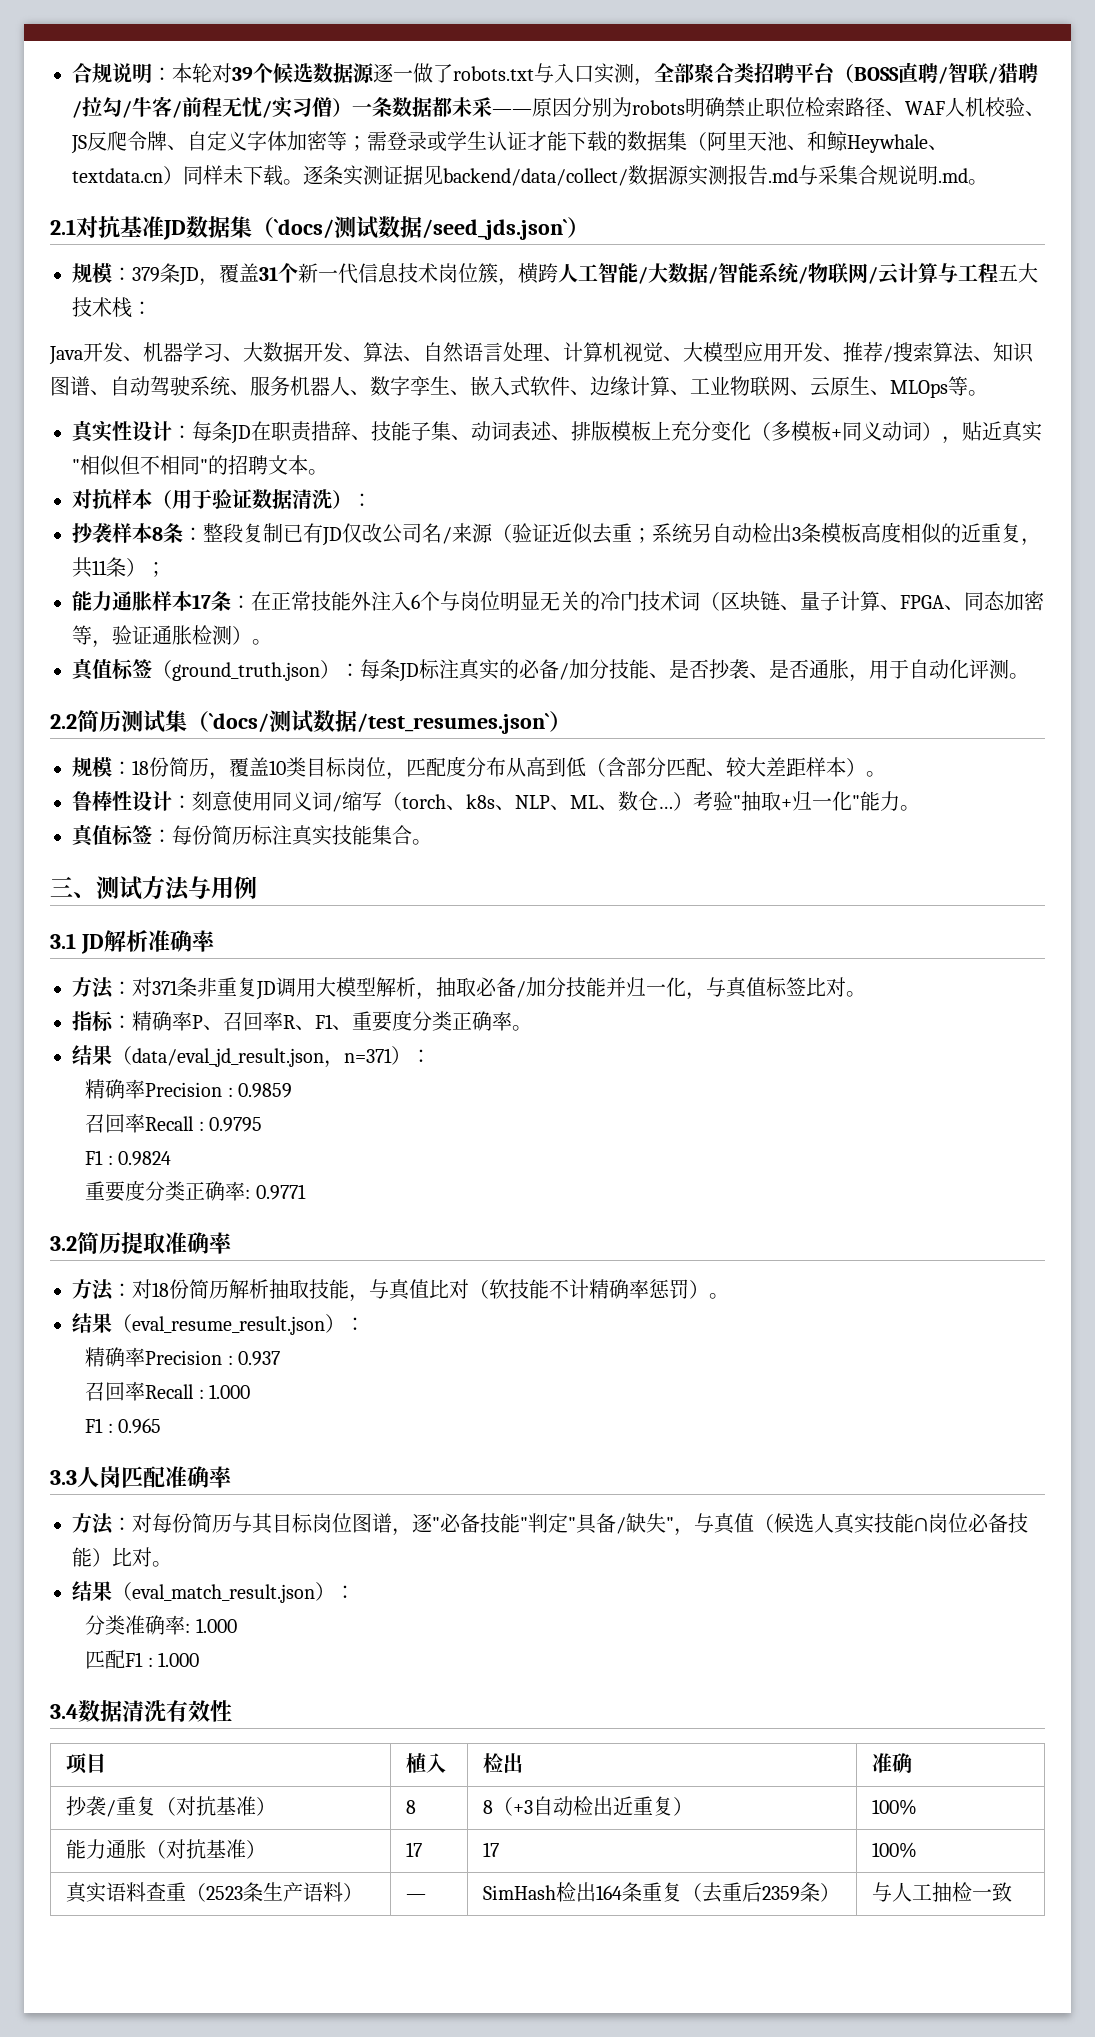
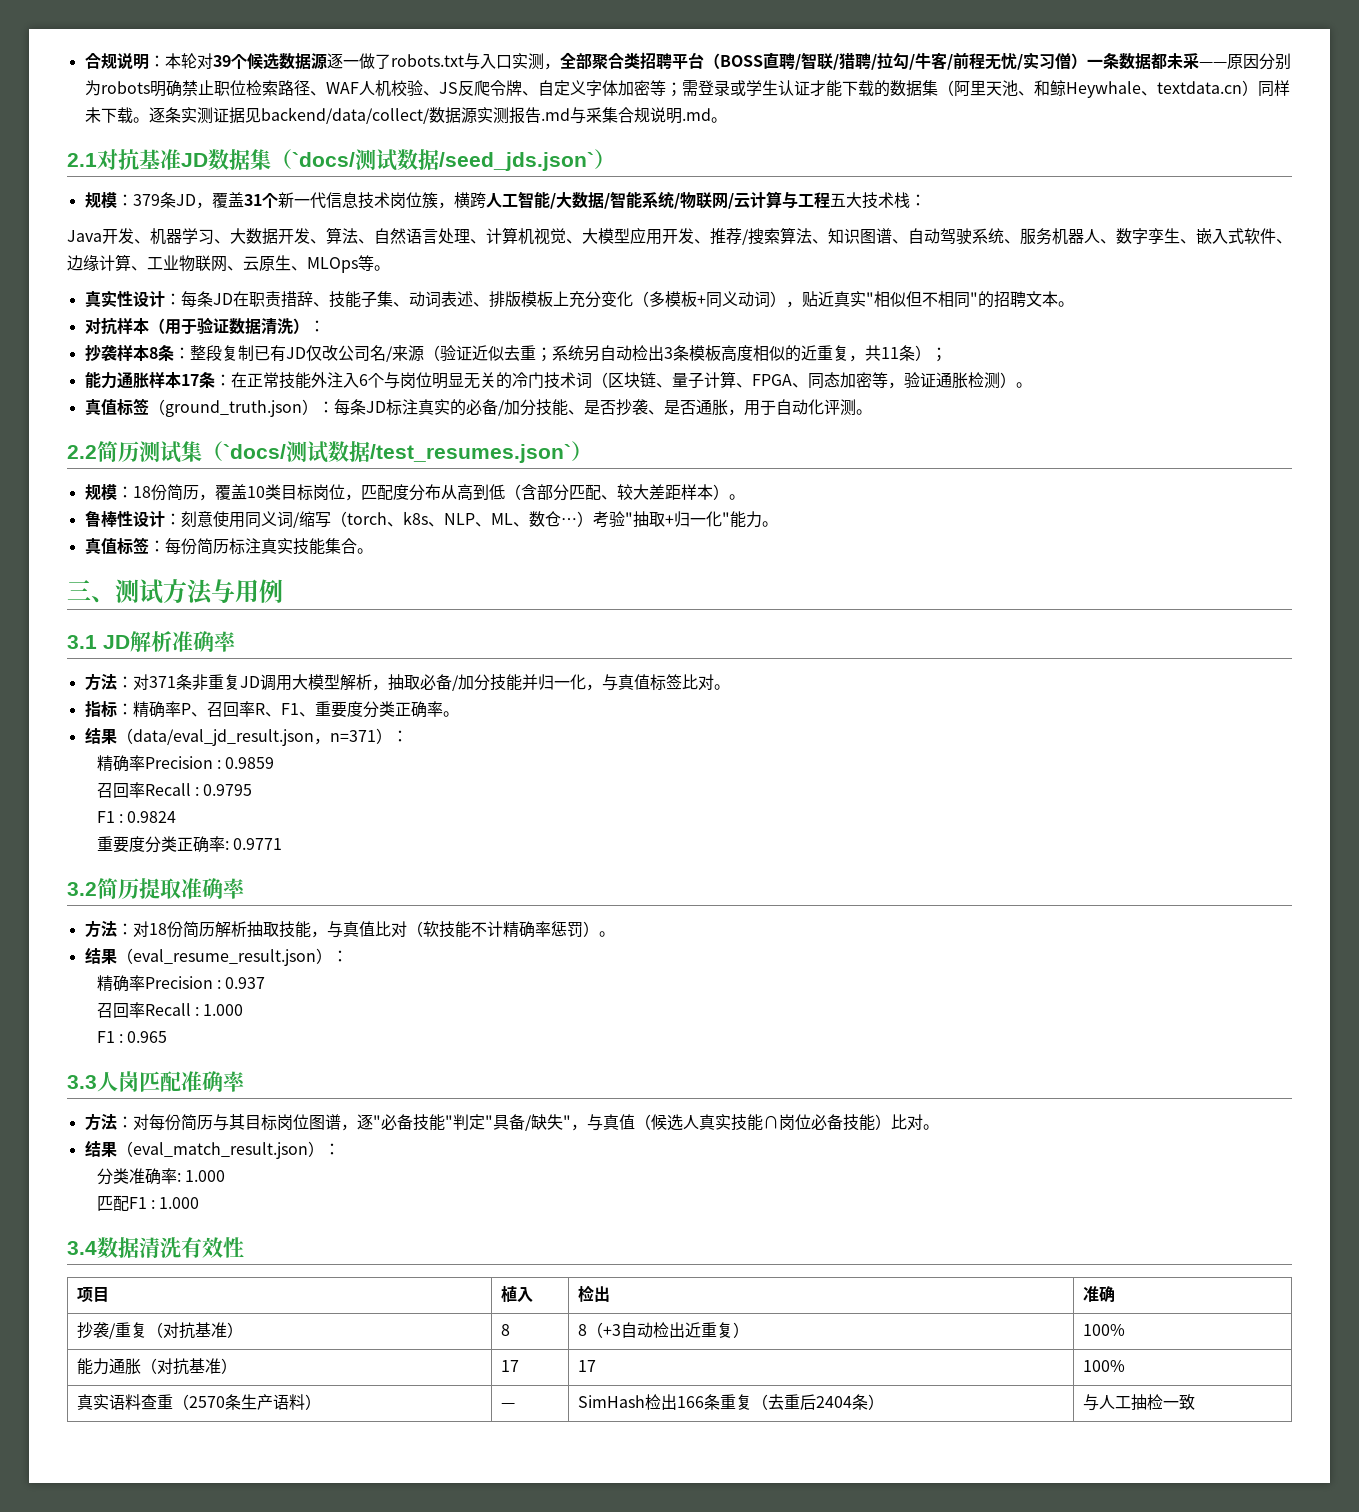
- 真实语料查重（2523条生产语料） | — | SimHash检出164条重复（去重后2359条） | 与人工抽检一致
+ 真实语料查重（2570条生产语料） | — | SimHash检出166条重复（去重后2404条） | 与人工抽检一致

